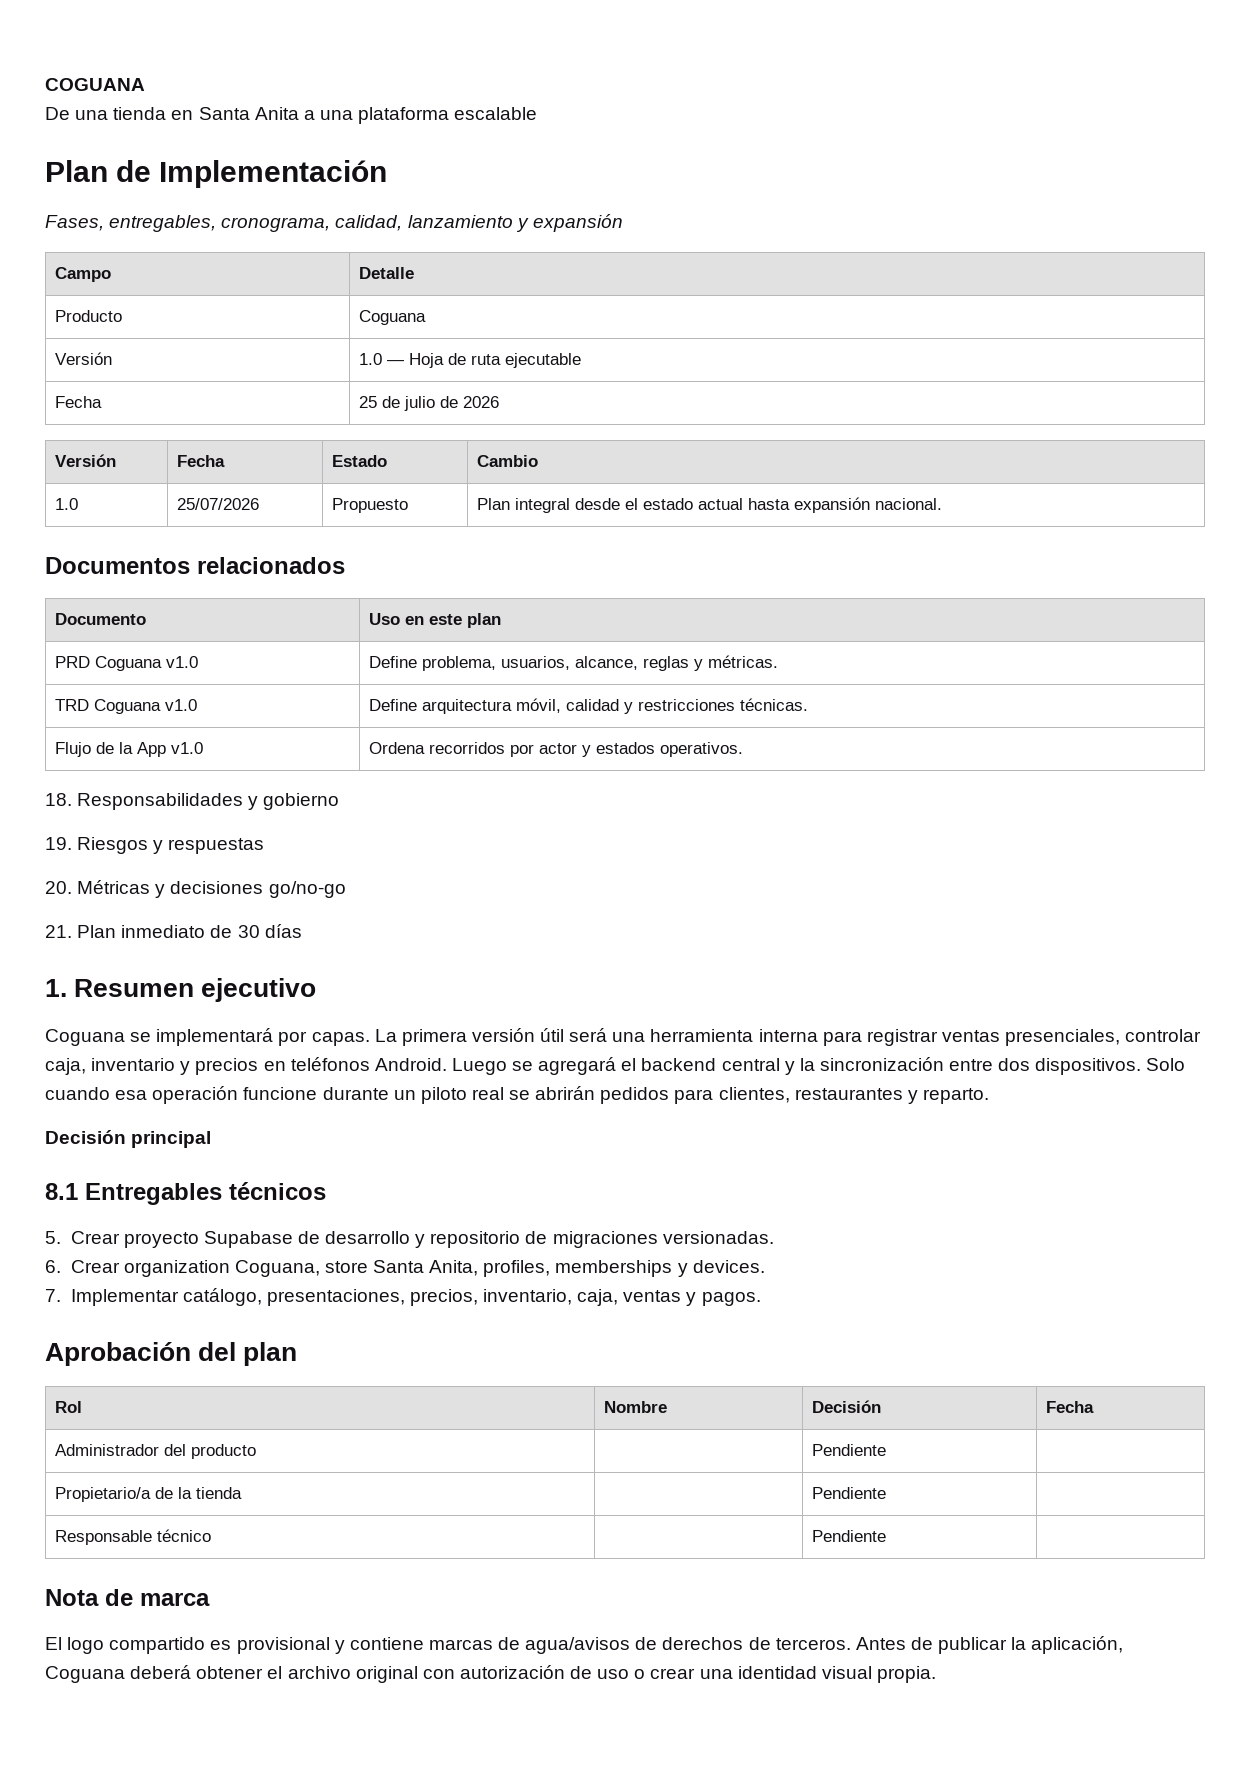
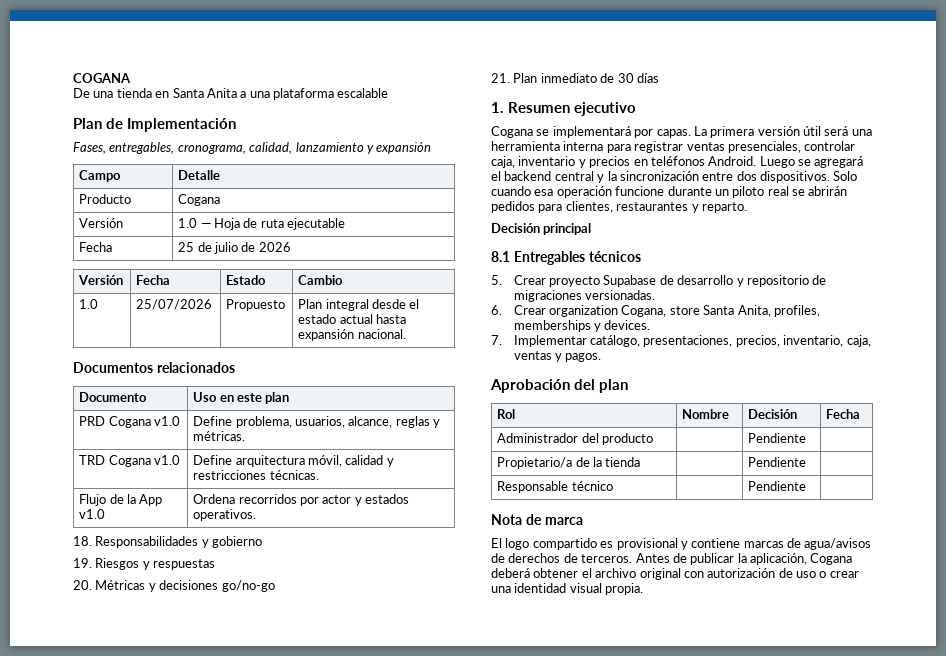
- COGUANA
+ COGANA
- Producto | Coguana
+ Producto | Cogana
- PRD Coguana v1.0 | Define problema, usuarios, alcance, reglas y métricas.
+ PRD Cogana v1.0 | Define problema, usuarios, alcance, reglas y métricas.
- TRD Coguana v1.0 | Define arquitectura móvil, calidad y restricciones técnicas.
+ TRD Cogana v1.0 | Define arquitectura móvil, calidad y restricciones técnicas.
- Coguana se implementará por capas.
+ Cogana se implementará por capas.
- 6. Crear organization Coguana, store Santa Anita, profiles, memberships y devices.
+ 6. Crear organization Cogana, store Santa Anita, profiles, memberships y devices.
- Antes de publicar la aplicación, Coguana deberá obtener el archivo original con autorización de uso o crear una identidad visual propia.
+ Antes de publicar la aplicación, Cogana deberá obtener el archivo original con autorización de uso o crear una identidad visual propia.

